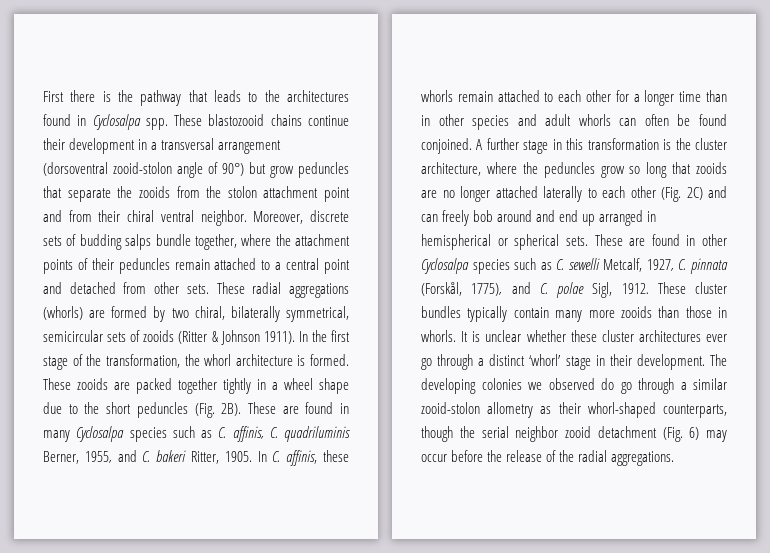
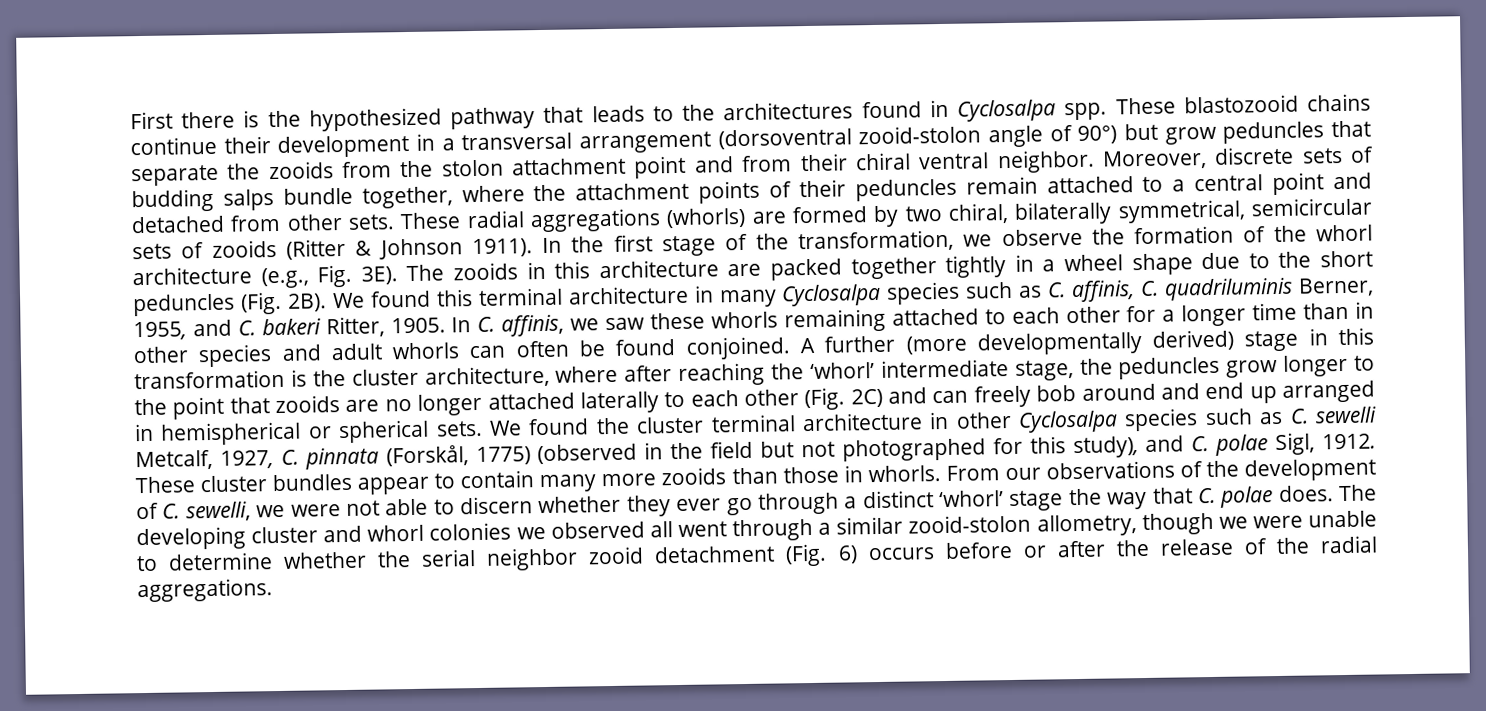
- First there is the pathway that leads to the architectures found in Cyclosalpa spp.
+ First there is the hypothesized pathway that leads to the architectures found in Cyclosalpa spp.
- In the first stage of the transformation, the whorl architecture is formed. These zooids are packed together tightly in a wheel shape due to the short peduncles (Fig. 2B).
+ In the first stage of the transformation, we observe the formation of the whorl architecture (e.g., Fig. 3E). The zooids in this architecture are packed together tightly in a wheel shape due to the short peduncles (Fig. 2B).
- These are found in many Cyclosalpa species such as C. affinis, C. quadriluminis Berner, 1955, and C. bakeri Ritter, 1905.
+ We found this terminal architecture in many Cyclosalpa species such as C. affinis, C. quadriluminis Berner, 1955, and C. bakeri Ritter, 1905.
- In C. affinis, these whorls remain attached to each other for a longer time than in other species and adult whorls can often be found conjoined.
+ In C. affinis, we saw these whorls remaining attached to each other for a longer time than in other species and adult whorls can often be found conjoined.
- A further stage in this transformation is the cluster architecture, where the peduncles grow so long that zooids are no longer attached laterally to each other (Fig. 2C) and can freely bob around and end up arranged in hemispherical or spherical sets.
+ A further (more developmentally derived) stage in this transformation is the cluster architecture, where after reaching the ‘whorl’ intermediate stage, the peduncles grow longer to the point that zooids are no longer attached laterally to each other (Fig. 2C) and can freely bob around and end up arranged in hemispherical or spherical sets.
- These are found in other Cyclosalpa species such as C. sewelli Metcalf, 1927, C. pinnata (Forskål, 1775), and C. polae Sigl, 1912.
+ We found the cluster terminal architecture in other Cyclosalpa species such as C. sewelli Metcalf, 1927, C. pinnata (Forskål, 1775) (observed in the field but not photographed for this study), and C. polae Sigl, 1912.
- These cluster bundles typically contain many more zooids than those in whorls.
+ These cluster bundles appear to contain many more zooids than those in whorls.
- It is unclear whether these cluster architectures ever go through a distinct ‘whorl’ stage in their development. The developing colonies we observed do go through a similar zooid-stolon allometry as their whorl-shaped counterparts, though the serial neighbor zooid detachment (Fig. 6) may occur before the release of the radial aggregations.
+ From our observations of the development of C. sewelli, we were not able to discern whether they ever go through a distinct ‘whorl’ stage the way that C. polae does. The developing cluster and whorl colonies we observed all went through a similar zooid-stolon allometry, though we were unable to determine whether the serial neighbor zooid detachment (Fig. 6) occurs before or after the release of the radial aggregations.

